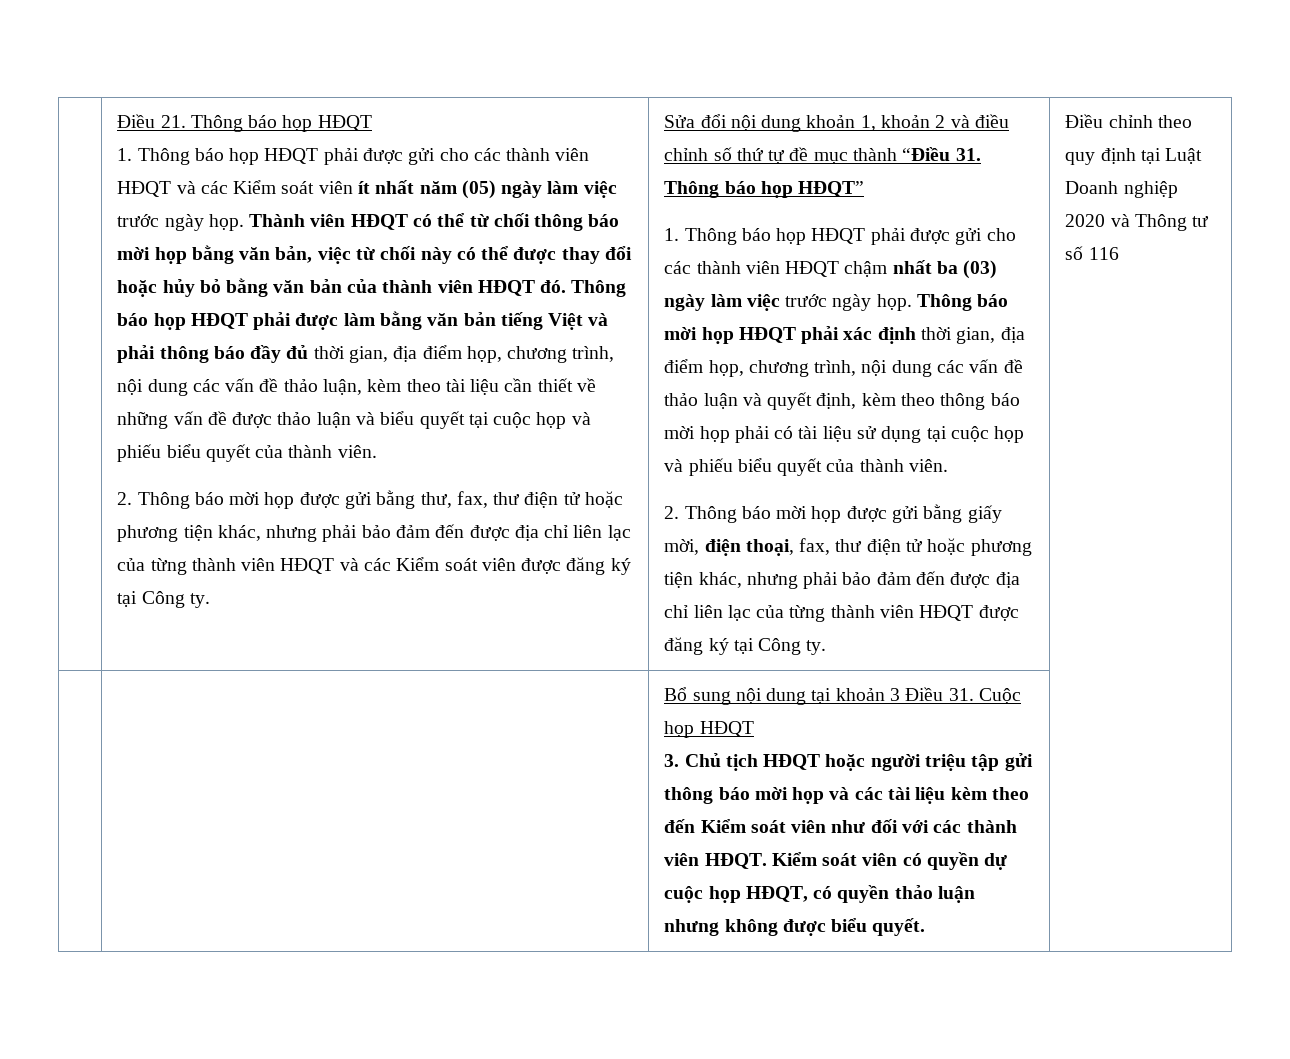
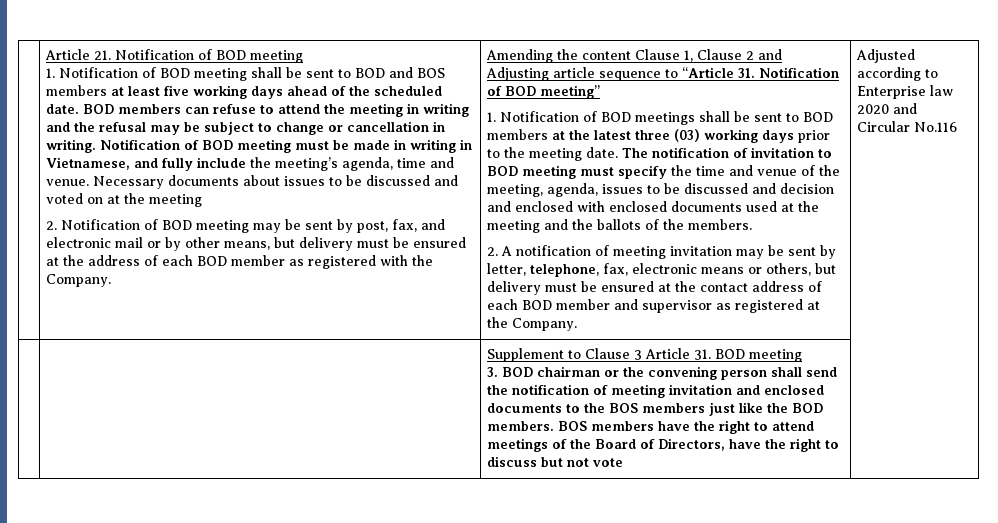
- Điều 21. Thông báo họp HĐQT
- 1. Thông báo họp HĐQT phải được gửi cho các thành viên HĐQT và các Kiểm soát viên ít nhất năm (05) ngày làm việc trước ngày họp. Thành viên HĐQT có thể từ chối thông báo mời họp bằng văn bản, việc từ chối này có thể được thay đổi hoặc hủy bỏ bằng văn bản của thành viên HĐQT đó. Thông báo họp HĐQT phải được làm bằng văn bản tiếng Việt và phải thông báo đầy đủ thời gian, địa điểm họp, chương trình, nội dung các vấn đề thảo luận, kèm theo tài liệu cần thiết về những vấn đề được thảo luận và biểu quyết tại cuộc họp và phiếu biểu quyết của thành viên.
- 2. Thông báo mời họp được gửi bằng thư, fax, thư điện tử hoặc phương tiện khác, nhưng phải bảo đảm đến được địa chỉ liên lạc của từng thành viên HĐQT và các Kiểm soát viên được đăng ký tại Công ty. | Sửa đổi nội dung khoản 1, khoản 2 và điều chỉnh số thứ tự đề mục thành “Điều 31. Thông báo họp HĐQT”
- 1. Thông báo họp HĐQT phải được gửi cho các thành viên HĐQT chậm nhất ba (03) ngày làm việc trước ngày họp. Thông báo mời họp HĐQT phải xác định thời gian, địa điểm họp, chương trình, nội dung các vấn đề thảo luận và quyết định, kèm theo thông báo mời họp phải có tài liệu sử dụng tại cuộc họp và phiếu biểu quyết của thành viên.
- 2. Thông báo mời họp được gửi bằng giấy mời, điện thoại, fax, thư điện tử hoặc phương tiện khác, nhưng phải bảo đảm đến được địa chỉ liên lạc của từng thành viên HĐQT được đăng ký tại Công ty. | Điều chỉnh theo quy định tại Luật Doanh nghiệp 2020 và Thông tư số 116
- | | Bổ sung nội dung tại khoản 3 Điều 31. Cuộc họp HĐQT
- 3. Chủ tịch HĐQT hoặc người triệu tập gửi thông báo mời họp và các tài liệu kèm theo đến Kiểm soát viên như đối với các thành viên HĐQT. Kiểm soát viên có quyền dự cuộc họp HĐQT, có quyền thảo luận nhưng không được biểu quyết.
+ Article 21. Notification of BOD meeting
+ 1. Notification of BOD meeting shall be sent to BOD and BOS members at least five working days ahead of the scheduled date. BOD members can refuse to attend the meeting in writing and the refusal may be subject to change or cancellation in writing. Notification of BOD meeting must be made in writing in Vietnamese, and fully include the meeting’s agenda, time and venue. Necessary documents about issues to be discussed and voted on at the meeting
+ 2. Notification of BOD meeting may be sent by post, fax, and electronic mail or by other means, but delivery must be ensured at the address of each BOD member as registered with the Company. | Amending the content Clause 1, Clause 2 and Adjusting article sequence to “Article 31. Notification of BOD meeting”
+ 1. Notification of BOD meetings shall be sent to BOD members at the latest three (03) working days prior to the meeting date. The notification of invitation to BOD meeting must specify the time and venue of the meeting, agenda, issues to be discussed and decision and enclosed with enclosed documents used at the meeting and the ballots of the members.
+ 2. A notification of meeting invitation may be sent by letter, telephone, fax, electronic means or others, but delivery must be ensured at the contact address of each BOD member and supervisor as registered at the Company. | Adjusted according to Enterprise law 2020 and Circular No.116
+ | | Supplement to Clause 3 Article 31. BOD meeting
+ 3. BOD chairman or the convening person shall send the notification of meeting invitation and enclosed documents to the BOS members just like the BOD members. BOS members have the right to attend meetings of the Board of Directors, have the right to discuss but not vote

